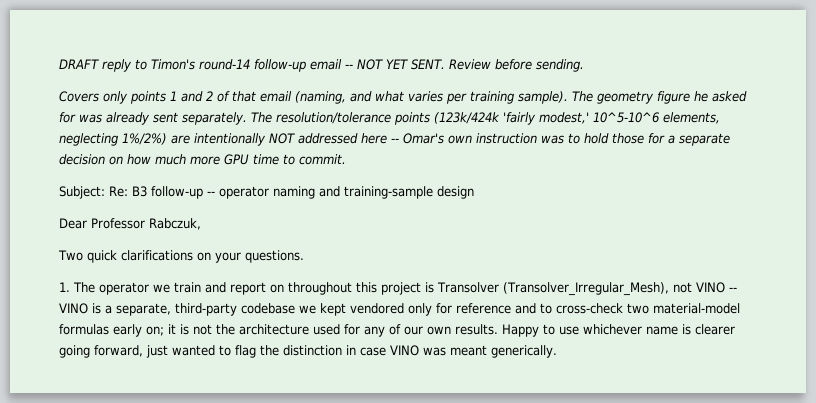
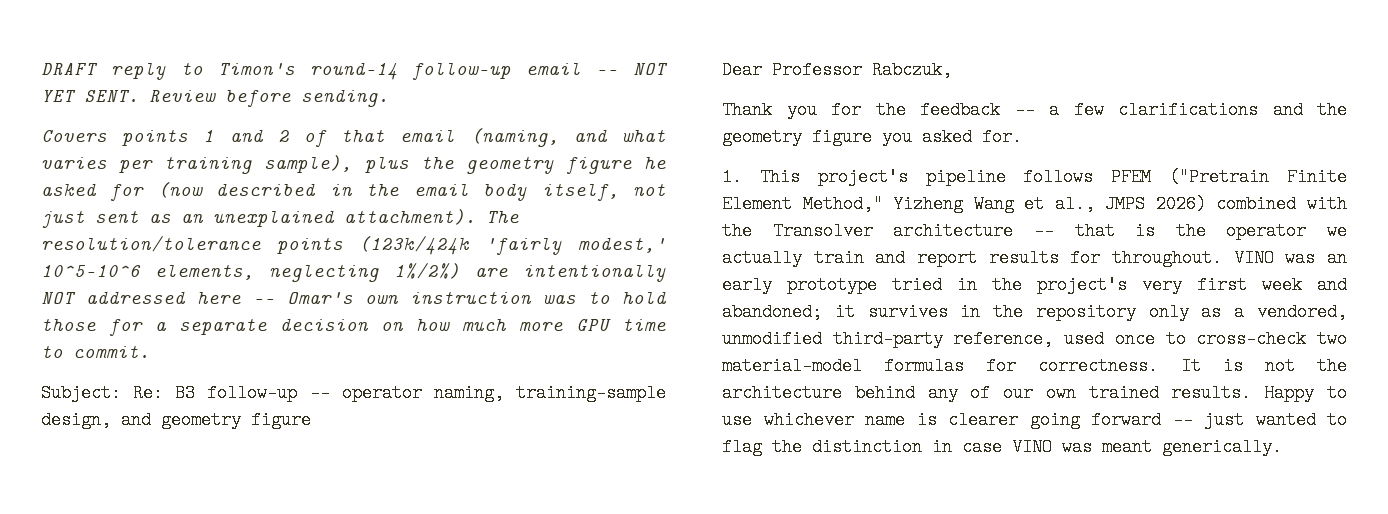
- Covers only points 1 and 2 of that email (naming, and what varies per training sample). The geometry figure he asked for was already sent separately.
+ Covers points 1 and 2 of that email (naming, and what varies per training sample), plus the geometry figure he asked for (now described in the email body itself, not just sent as an unexplained attachment).
- Subject: Re: B3 follow-up -- operator naming and training-sample design
+ Subject: Re: B3 follow-up -- operator naming, training-sample design, and geometry figure
  Dear Professor Rabczuk,
- Two quick clarifications on your questions.
- 1. The operator we train and report on throughout this project is Transolver (Transolver_Irregular_Mesh), not VINO -- VINO is a separate, third-party codebase we kept vendored only for reference and to cross-check two material-model formulas early on; it is not the architecture used for any of our own results.
+ Thank you for the feedback -- a few clarifications and the geometry figure you asked for.
+ 1. This project's pipeline follows PFEM ("Pretrain Finite Element Method," Yizheng Wang et al., JMPS 2026) combined with the Transolver architecture -- that is the operator we actually train and report results for throughout. VINO was an early prototype tried in the project's very first week and abandoned; it survives in the repository only as a vendored, unmodified third-party reference, used once to cross-check two material-model formulas for correctness. It is not the architecture behind any of our own trained results.
- Happy to use whichever name is clearer going forward, just wanted to flag the distinction in case VINO was meant generically.
+ Happy to use whichever name is clearer going forward -- just wanted to flag the distinction in case VINO was meant generically.

